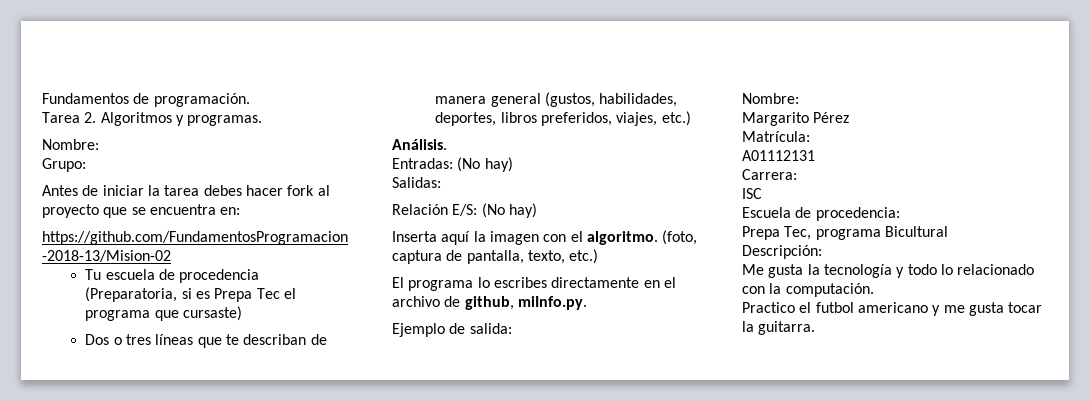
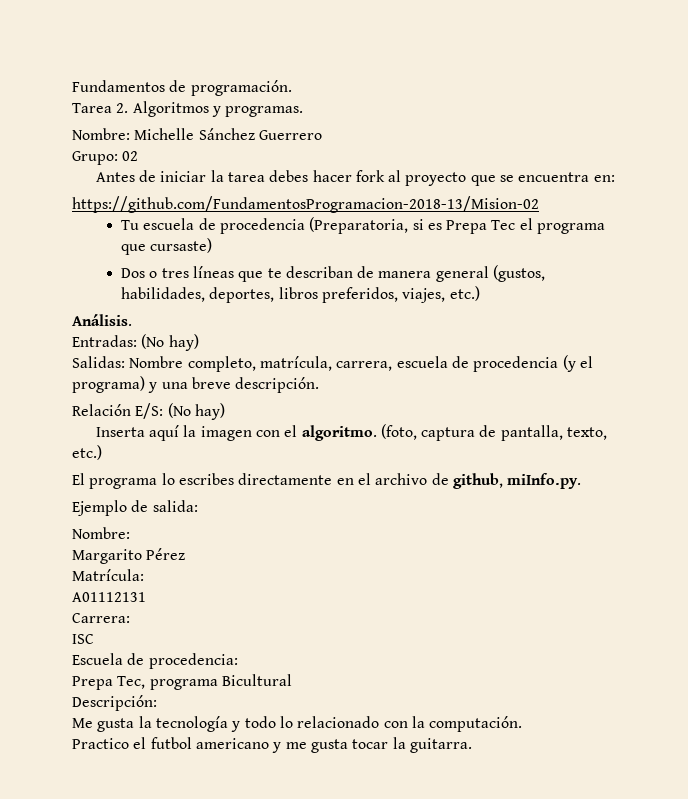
  Tarea 2. Algoritmos y programas.
- Nombre:
+ Nombre: Michelle Sánchez Guerrero
- Grupo:
+ Grupo: 02
- Salidas:
+ Salidas: Nombre completo, matrícula, carrera, escuela de procedencia (y el programa) y una breve descripción.

